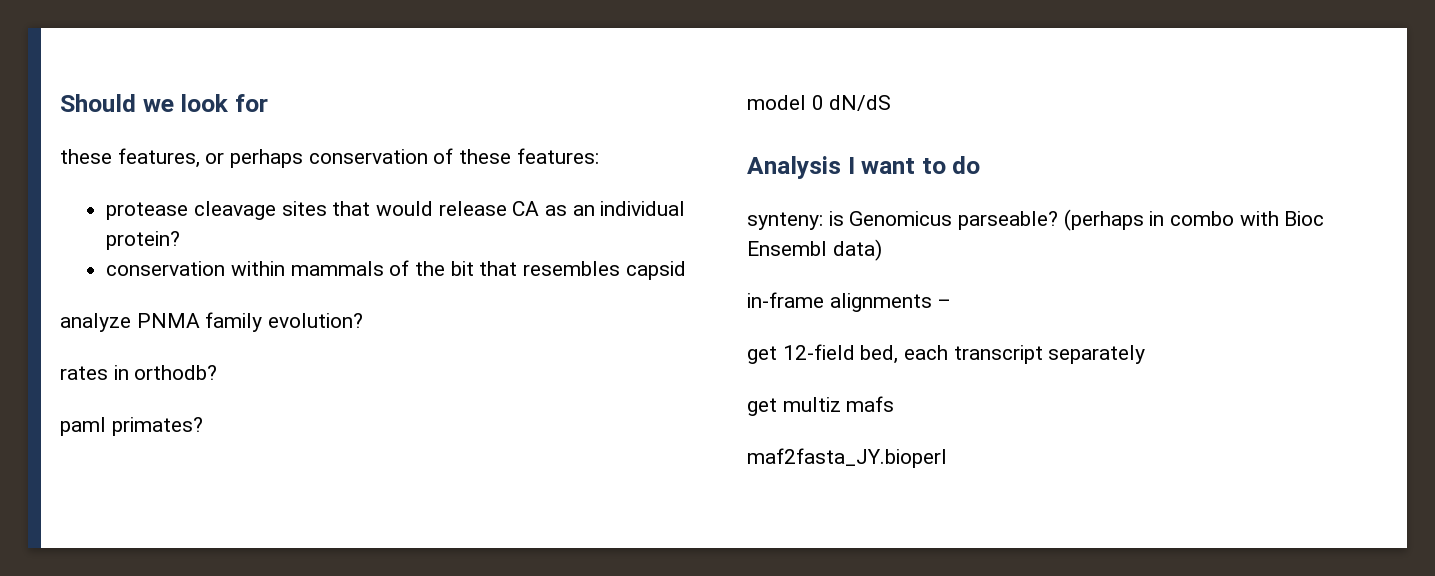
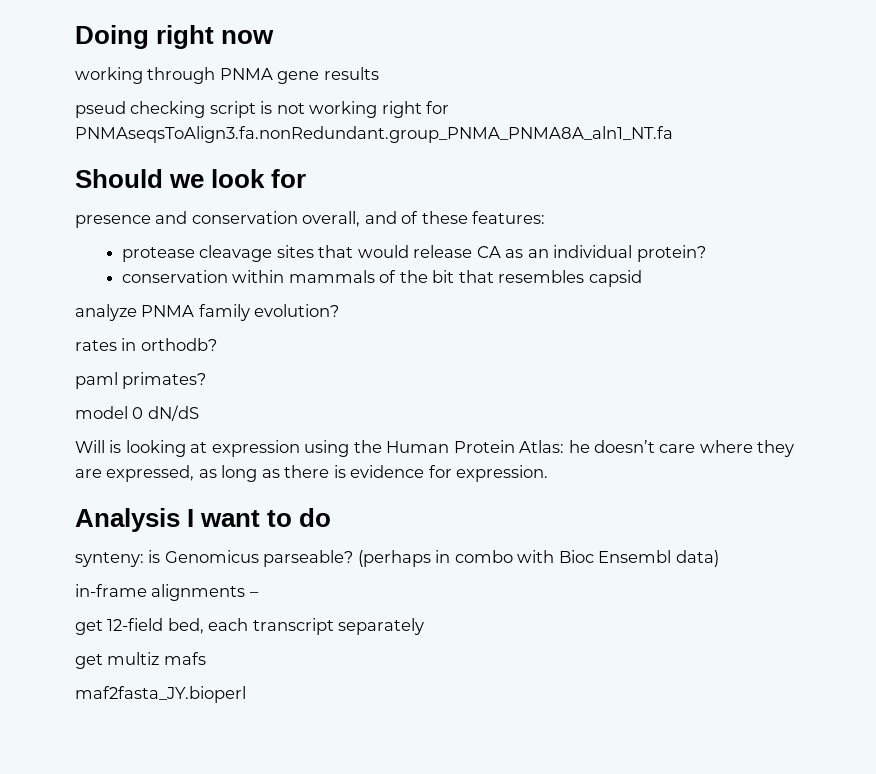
+ Doing right now
+ working through PNMA gene results
+ pseud checking script is not working right for PNMAseqsToAlign3.fa.nonRedundant.group_PNMA_PNMA8A_aln1_NT.fa
- these features, or perhaps conservation of these features:
+ presence and conservation overall, and of these features:
+ Will is looking at expression using the Human Protein Atlas: he doesn’t care where they are expressed, as long as there is evidence for expression.

